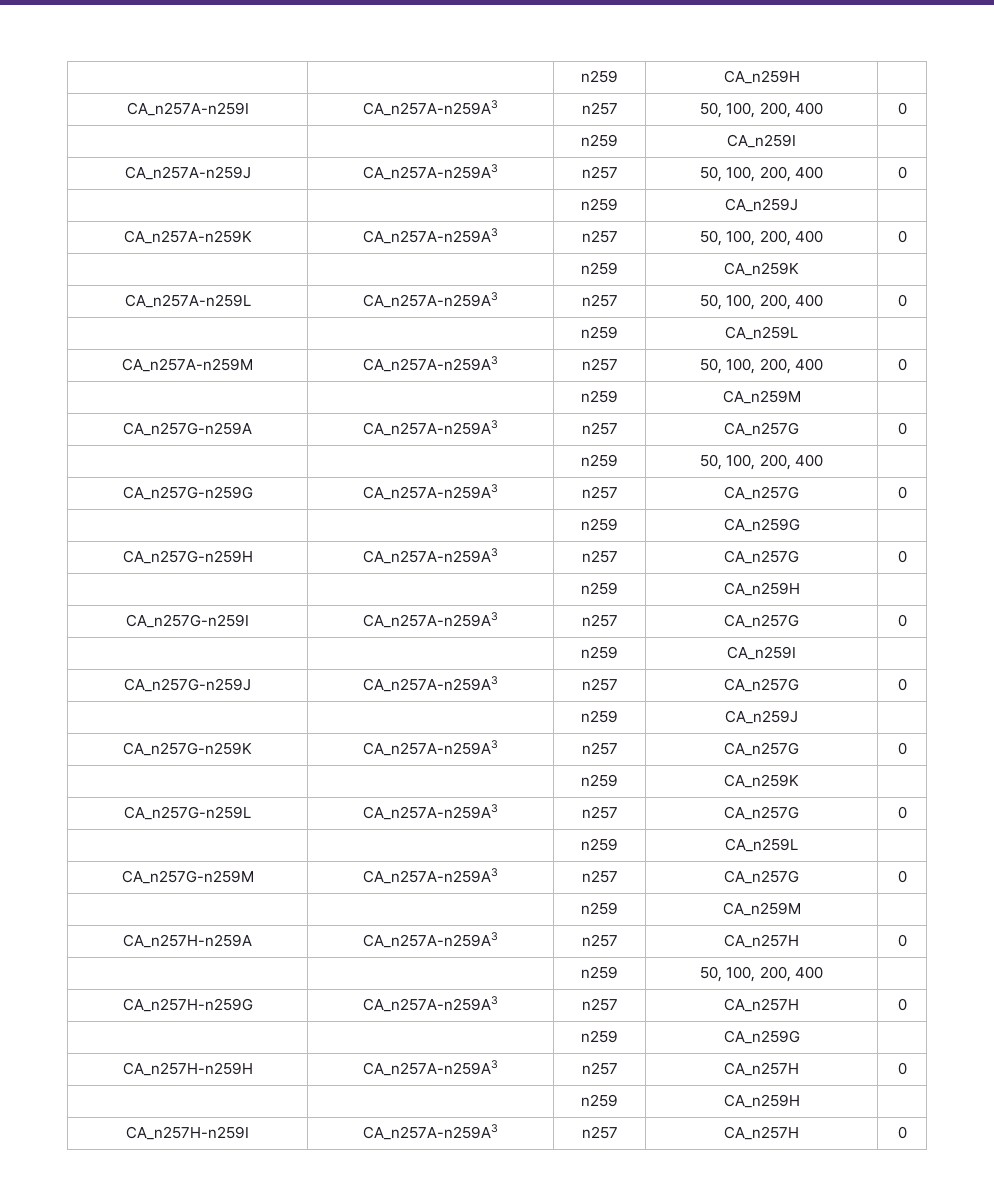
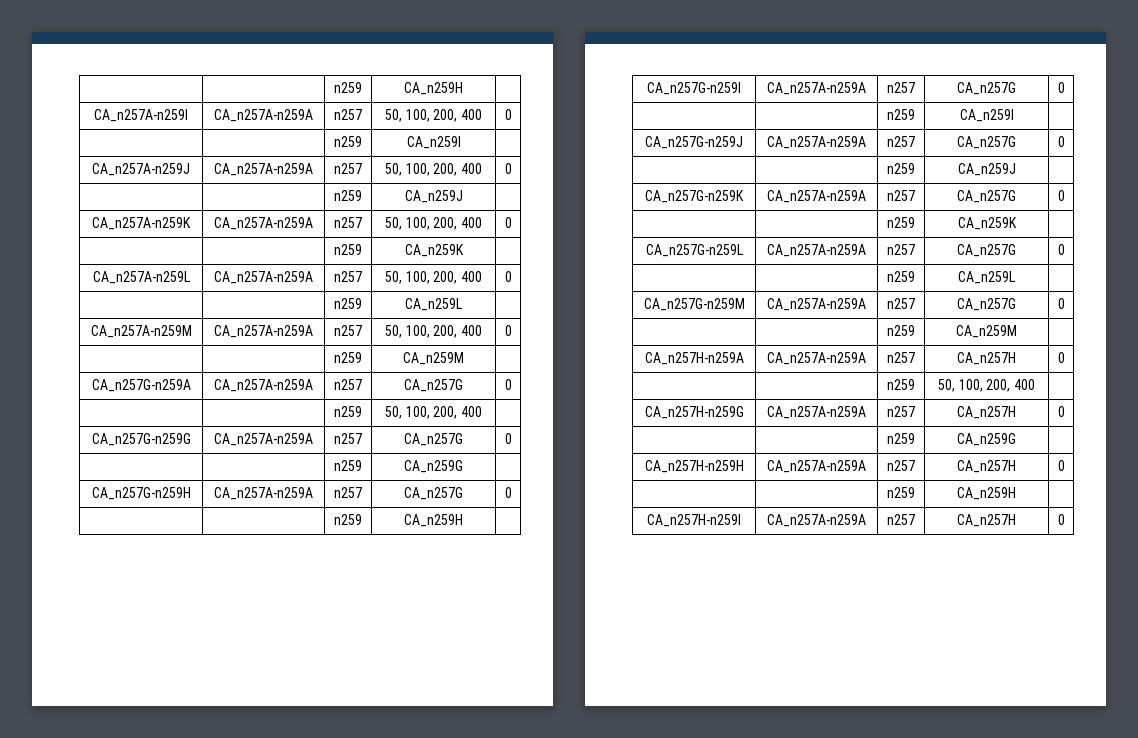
- CA_n257A-n259I | CA_n257A-n259A3 | n257 | 50, 100, 200, 400 | 0
+ CA_n257A-n259I | CA_n257A-n259A | n257 | 50, 100, 200, 400 | 0
- CA_n257A-n259J | CA_n257A-n259A3 | n257 | 50, 100, 200, 400 | 0
+ CA_n257A-n259J | CA_n257A-n259A | n257 | 50, 100, 200, 400 | 0
- CA_n257A-n259K | CA_n257A-n259A3 | n257 | 50, 100, 200, 400 | 0
+ CA_n257A-n259K | CA_n257A-n259A | n257 | 50, 100, 200, 400 | 0
- CA_n257A-n259L | CA_n257A-n259A3 | n257 | 50, 100, 200, 400 | 0
+ CA_n257A-n259L | CA_n257A-n259A | n257 | 50, 100, 200, 400 | 0
- CA_n257A-n259M | CA_n257A-n259A3 | n257 | 50, 100, 200, 400 | 0
+ CA_n257A-n259M | CA_n257A-n259A | n257 | 50, 100, 200, 400 | 0
- CA_n257G-n259A | CA_n257A-n259A3 | n257 | CA_n257G | 0
+ CA_n257G-n259A | CA_n257A-n259A | n257 | CA_n257G | 0
- CA_n257G-n259G | CA_n257A-n259A3 | n257 | CA_n257G | 0
+ CA_n257G-n259G | CA_n257A-n259A | n257 | CA_n257G | 0
- CA_n257G-n259H | CA_n257A-n259A3 | n257 | CA_n257G | 0
+ CA_n257G-n259H | CA_n257A-n259A | n257 | CA_n257G | 0
- CA_n257G-n259I | CA_n257A-n259A3 | n257 | CA_n257G | 0
+ CA_n257G-n259I | CA_n257A-n259A | n257 | CA_n257G | 0
- CA_n257G-n259J | CA_n257A-n259A3 | n257 | CA_n257G | 0
+ CA_n257G-n259J | CA_n257A-n259A | n257 | CA_n257G | 0
- CA_n257G-n259K | CA_n257A-n259A3 | n257 | CA_n257G | 0
+ CA_n257G-n259K | CA_n257A-n259A | n257 | CA_n257G | 0
- CA_n257G-n259L | CA_n257A-n259A3 | n257 | CA_n257G | 0
+ CA_n257G-n259L | CA_n257A-n259A | n257 | CA_n257G | 0
- CA_n257G-n259M | CA_n257A-n259A3 | n257 | CA_n257G | 0
+ CA_n257G-n259M | CA_n257A-n259A | n257 | CA_n257G | 0
- CA_n257H-n259A | CA_n257A-n259A3 | n257 | CA_n257H | 0
+ CA_n257H-n259A | CA_n257A-n259A | n257 | CA_n257H | 0
- CA_n257H-n259G | CA_n257A-n259A3 | n257 | CA_n257H | 0
+ CA_n257H-n259G | CA_n257A-n259A | n257 | CA_n257H | 0
- CA_n257H-n259H | CA_n257A-n259A3 | n257 | CA_n257H | 0
+ CA_n257H-n259H | CA_n257A-n259A | n257 | CA_n257H | 0
- CA_n257H-n259I | CA_n257A-n259A3 | n257 | CA_n257H | 0
+ CA_n257H-n259I | CA_n257A-n259A | n257 | CA_n257H | 0

